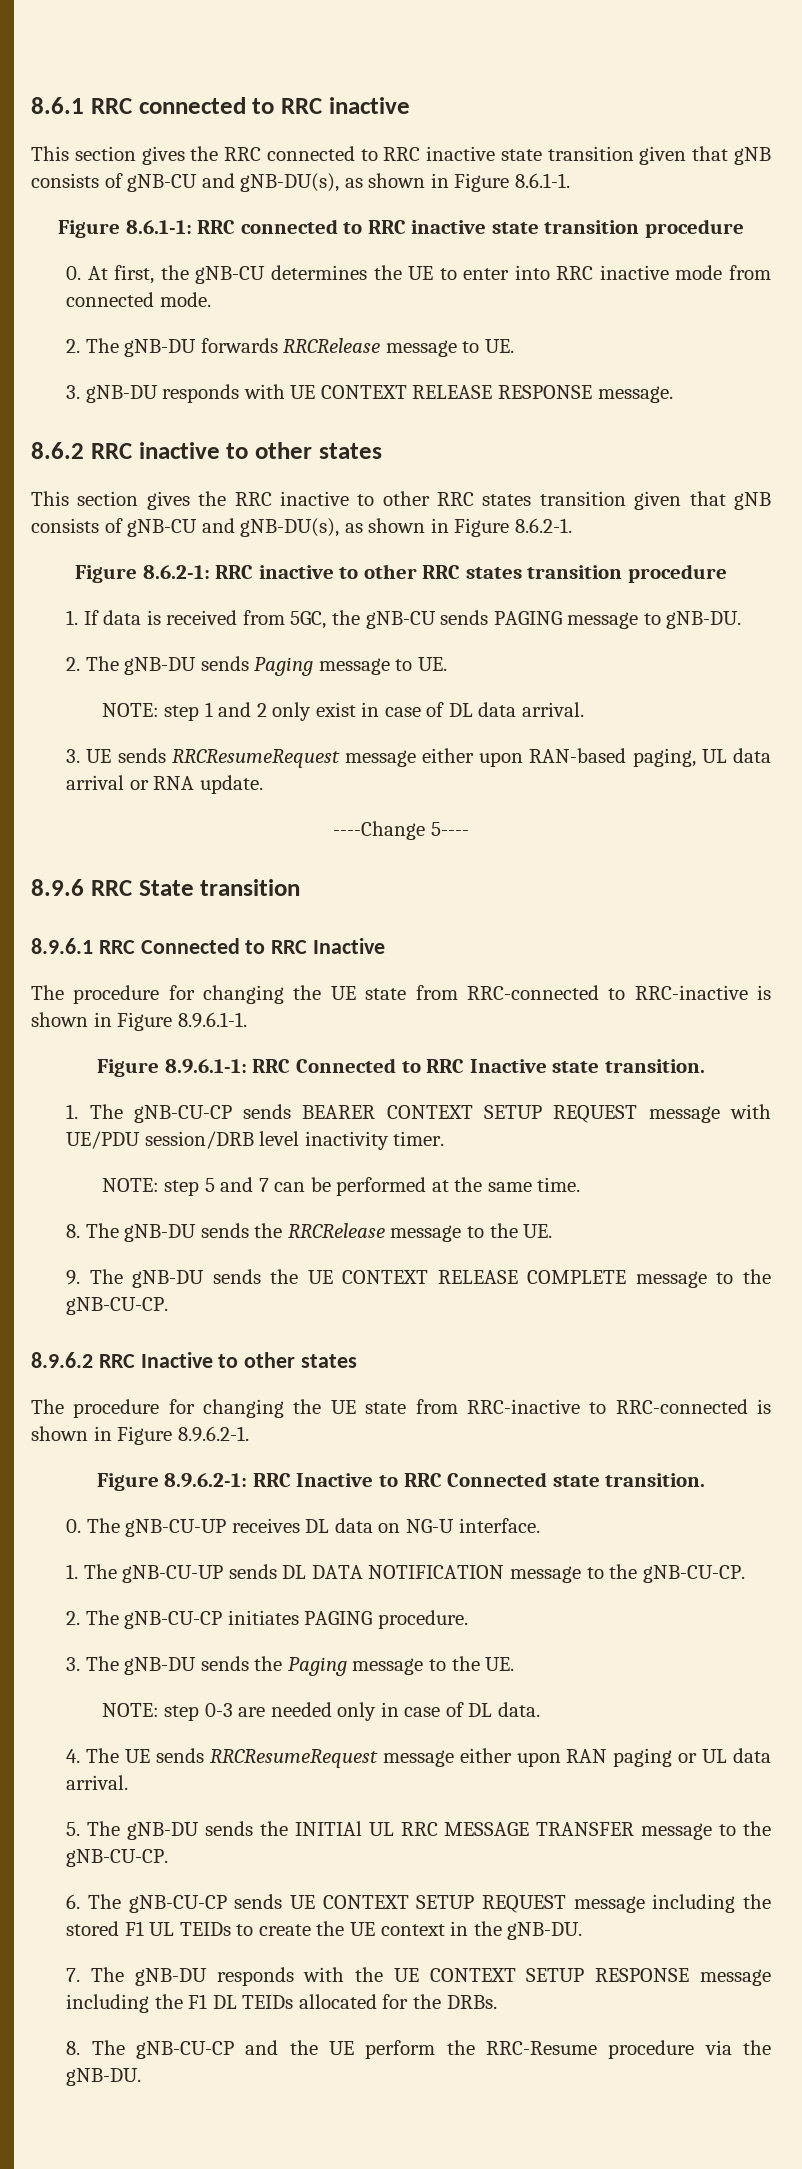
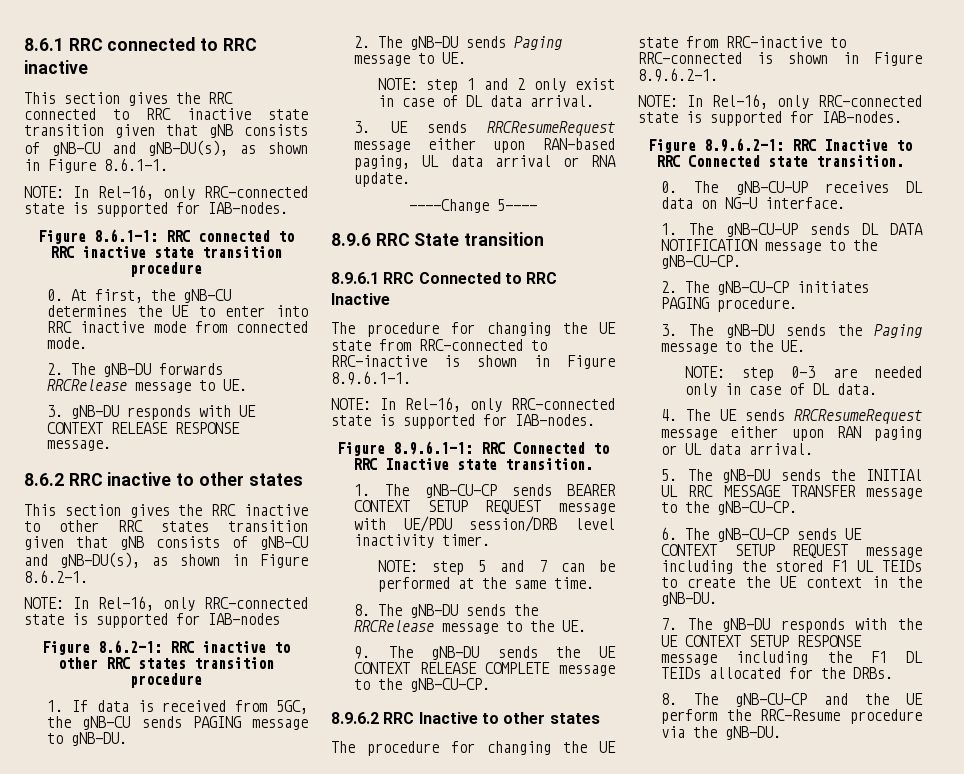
  This section gives the RRC connected to RRC inactive state transition given that gNB consists of gNB-CU and gNB-DU(s), as shown in Figure 8.6.1-1.
+ NOTE: In Rel-16, only RRC-connected state is supported for IAB-nodes.
+ NOTE: In Rel-16, only RRC-connected state is supported for IAB-nodes
  The procedure for changing the UE state from RRC-connected to RRC-inactive is shown in Figure 8.9.6.1-1.
+ NOTE: In Rel-16, only RRC-connected state is supported for IAB-nodes.
  The procedure for changing the UE state from RRC-inactive to RRC-connected is shown in Figure 8.9.6.2-1.
+ NOTE: In Rel-16, only RRC-connected state is supported for IAB-nodes.

